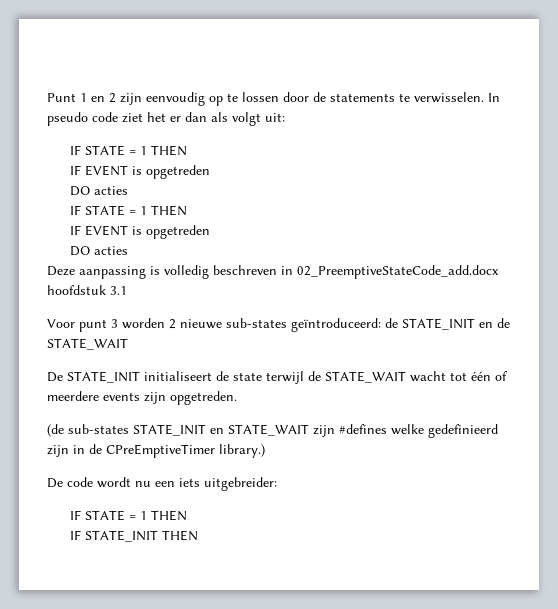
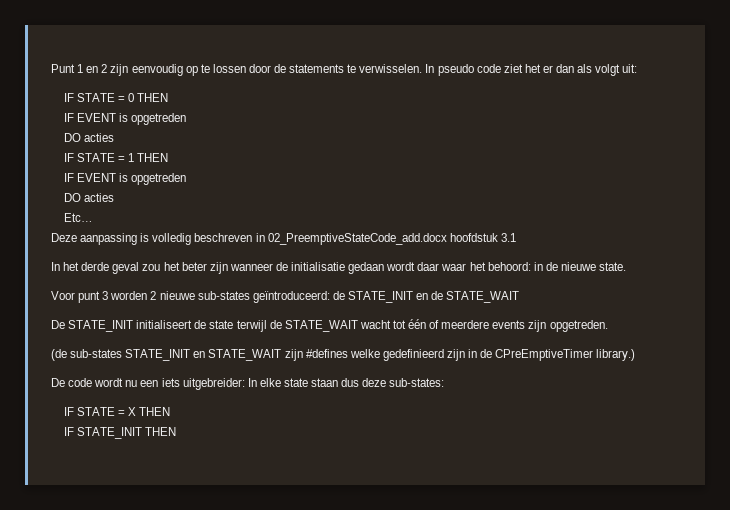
  In pseudo code ziet het er dan als volgt uit:
- IF STATE = 1 THEN
+ IF STATE = 0 THEN
+ Etc…
+ In het derde geval zou het beter zijn wanneer de initialisatie gedaan wordt daar waar het behoord: in de nieuwe state.
- De code wordt nu een iets uitgebreider:
- IF STATE = 1 THEN
+ De code wordt nu een iets uitgebreider: In elke state staan dus deze sub-states:
+ IF STATE = X THEN

